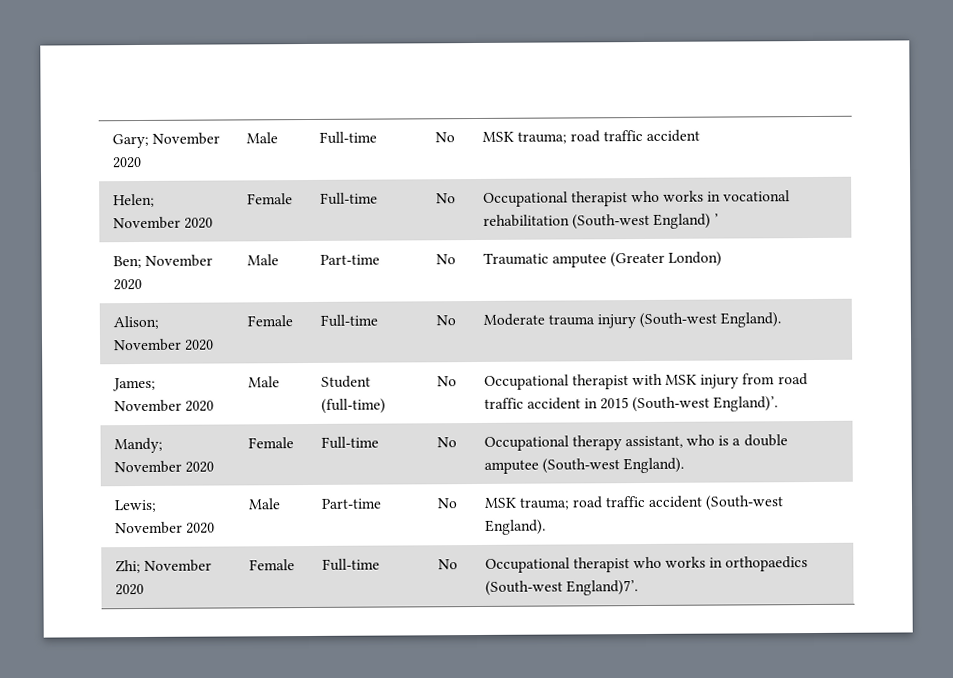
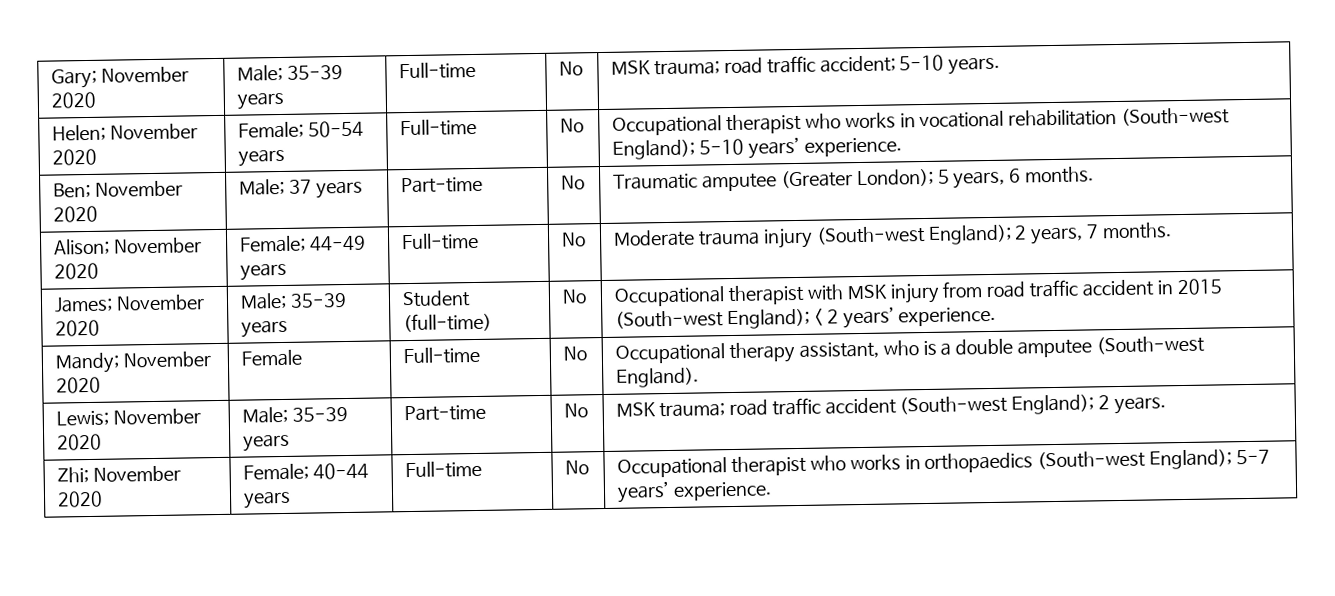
- Gary; November 2020 | Male | Full-time | No | MSK trauma; road traffic accident
+ Gary; November 2020 | Male; 35-39 years | Full-time | No | MSK trauma; road traffic accident; 5-10 years.
- Helen; November 2020 | Female | Full-time | No | Occupational therapist who works in vocational rehabilitation (South-west England) ’
+ Helen; November 2020 | Female; 50-54 years | Full-time | No | Occupational therapist who works in vocational rehabilitation (South-west England); 5-10 years’ experience.
- Ben; November 2020 | Male | Part-time | No | Traumatic amputee (Greater London)
+ Ben; November 2020 | Male; 37 years | Part-time | No | Traumatic amputee (Greater London); 5 years, 6 months.
- Alison; November 2020 | Female | Full-time | No | Moderate trauma injury (South-west England).
+ Alison; November 2020 | Female; 44-49 years | Full-time | No | Moderate trauma injury (South-west England); 2 years, 7 months.
- James; November 2020 | Male | Student (full-time) | No | Occupational therapist with MSK injury from road traffic accident in 2015 (South-west England)’.
+ James; November 2020 | Male; 35-39 years | Student (full-time) | No | Occupational therapist with MSK injury from road traffic accident in 2015 (South-west England); < 2 years’ experience.
- Lewis; November 2020 | Male | Part-time | No | MSK trauma; road traffic accident (South-west England).
+ Lewis; November 2020 | Male; 35-39 years | Part-time | No | MSK trauma; road traffic accident (South-west England); 2 years.
- Zhi; November 2020 | Female | Full-time | No | Occupational therapist who works in orthopaedics (South-west England)7’.
+ Zhi; November 2020 | Female; 40-44 years | Full-time | No | Occupational therapist who works in orthopaedics (South-west England); 5-7 years’ experience.

